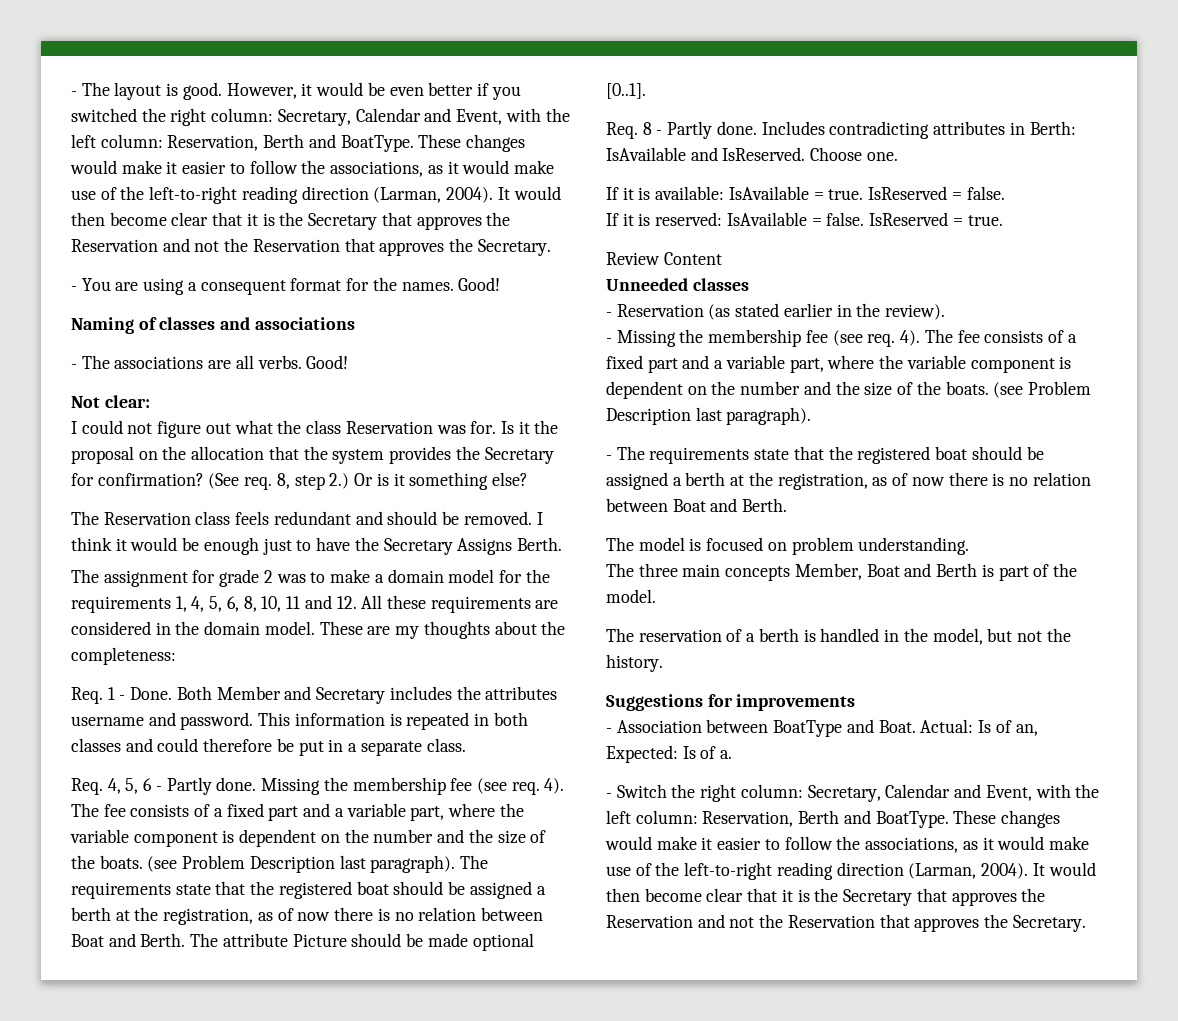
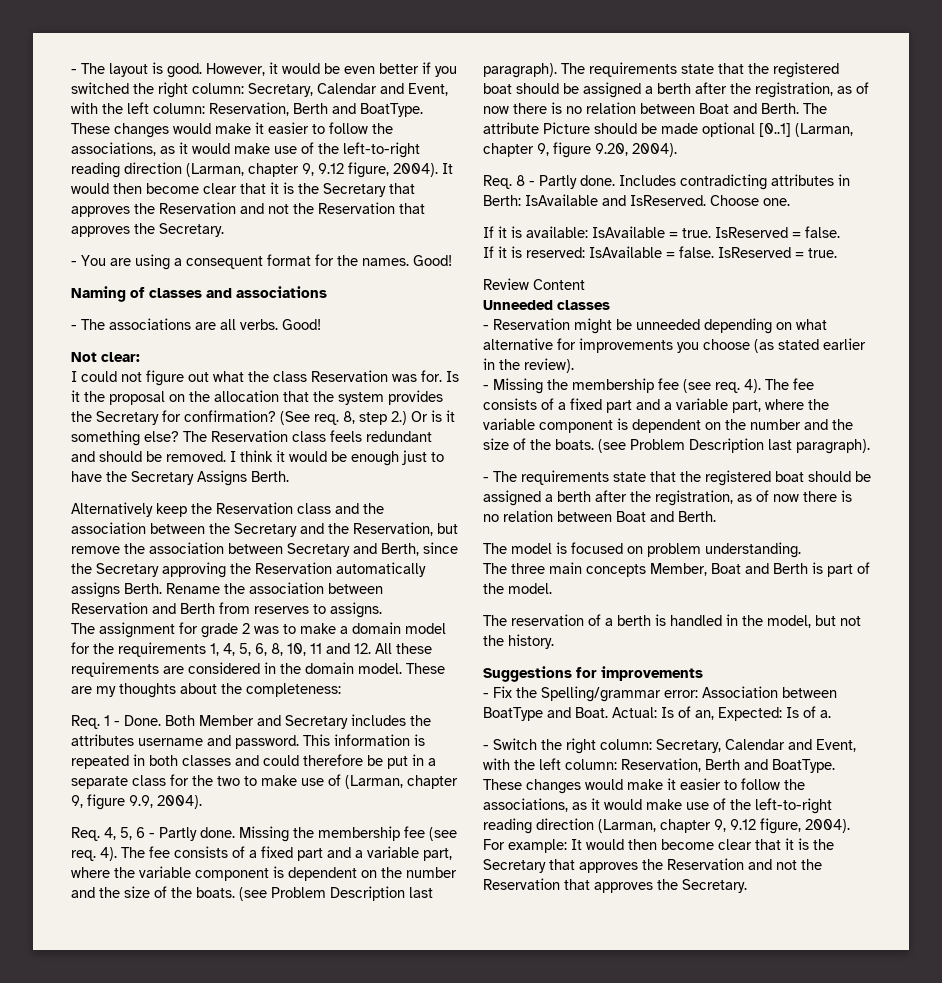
- However, it would be even better if you switched the right column: Secretary, Calendar and Event, with the left column: Reservation, Berth and BoatType. These changes would make it easier to follow the associations, as it would make use of the left-to-right reading direction (Larman, 2004).
+ However, it would be even better if you switched the right column: Secretary, Calendar and Event, with the left column: Reservation, Berth and BoatType. These changes would make it easier to follow the associations, as it would make use of the left-to-right reading direction (Larman, chapter 9, 9.12 figure, 2004).
- 8, step 2.) Or is it something else?
- The Reservation class feels redundant and should be removed.
+ 8, step 2.) Or is it something else? The Reservation class feels redundant and should be removed.
+ Alternatively keep the Reservation class and the association between the Secretary and the Reservation, but remove the association between Secretary and Berth, since the Secretary approving the Reservation automatically assigns Berth. Rename the association between Reservation and Berth from reserves to assigns.
- This information is repeated in both classes and could therefore be put in a separate class.
+ This information is repeated in both classes and could therefore be put in a separate class for the two to make use of (Larman, chapter 9, figure 9.9, 2004).
- (see Problem Description last paragraph). The requirements state that the registered boat should be assigned a berth at the registration, as of now there is no relation between Boat and Berth.
+ (see Problem Description last paragraph). The requirements state that the registered boat should be assigned a berth after the registration, as of now there is no relation between Boat and Berth.
- The attribute Picture should be made optional [0..1].
+ The attribute Picture should be made optional [0..1] (Larman, chapter 9, figure 9.20, 2004).
- - Reservation (as stated earlier in the review).
+ - Reservation might be unneeded depending on what alternative for improvements you choose (as stated earlier in the review).
- - The requirements state that the registered boat should be assigned a berth at the registration, as of now there is no relation between Boat and Berth.
+ - The requirements state that the registered boat should be assigned a berth after the registration, as of now there is no relation between Boat and Berth.
- - Association between BoatType and Boat.
+ - Fix the Spelling/grammar error: Association between BoatType and Boat.
- - Switch the right column: Secretary, Calendar and Event, with the left column: Reservation, Berth and BoatType. These changes would make it easier to follow the associations, as it would make use of the left-to-right reading direction (Larman, 2004). It would then become clear that it is the Secretary that approves the Reservation and not the Reservation that approves the Secretary.
+ - Switch the right column: Secretary, Calendar and Event, with the left column: Reservation, Berth and BoatType. These changes would make it easier to follow the associations, as it would make use of the left-to-right reading direction (Larman, chapter 9, 9.12 figure, 2004). For example: It would then become clear that it is the Secretary that approves the Reservation and not the Reservation that approves the Secretary.

